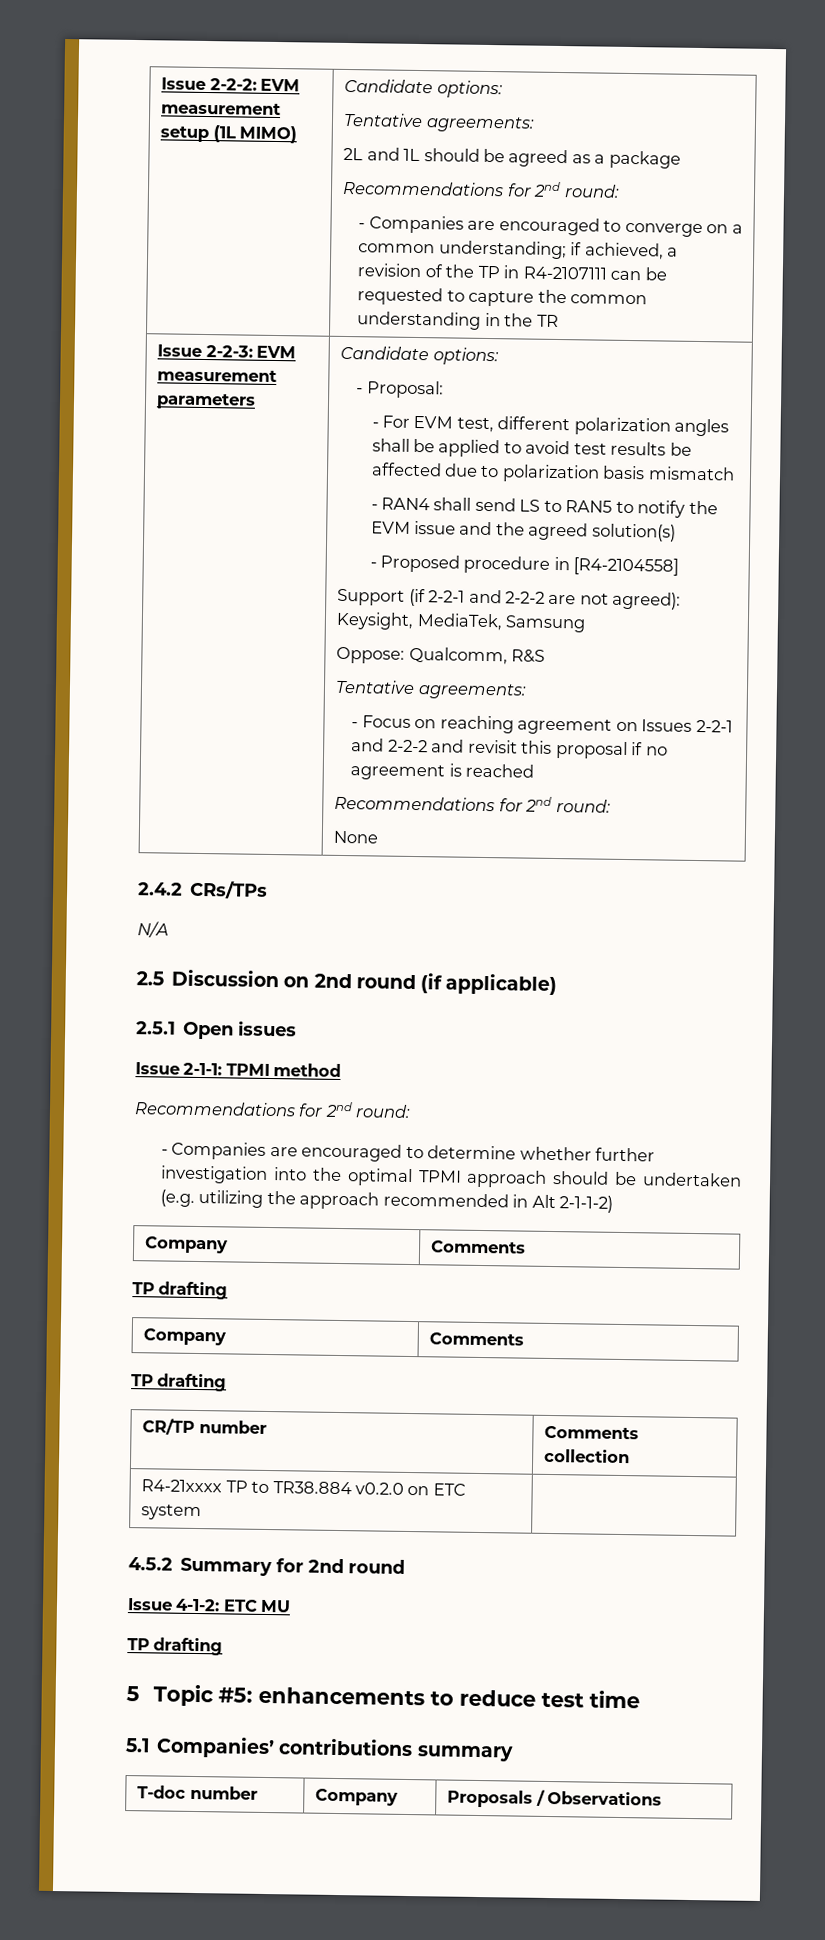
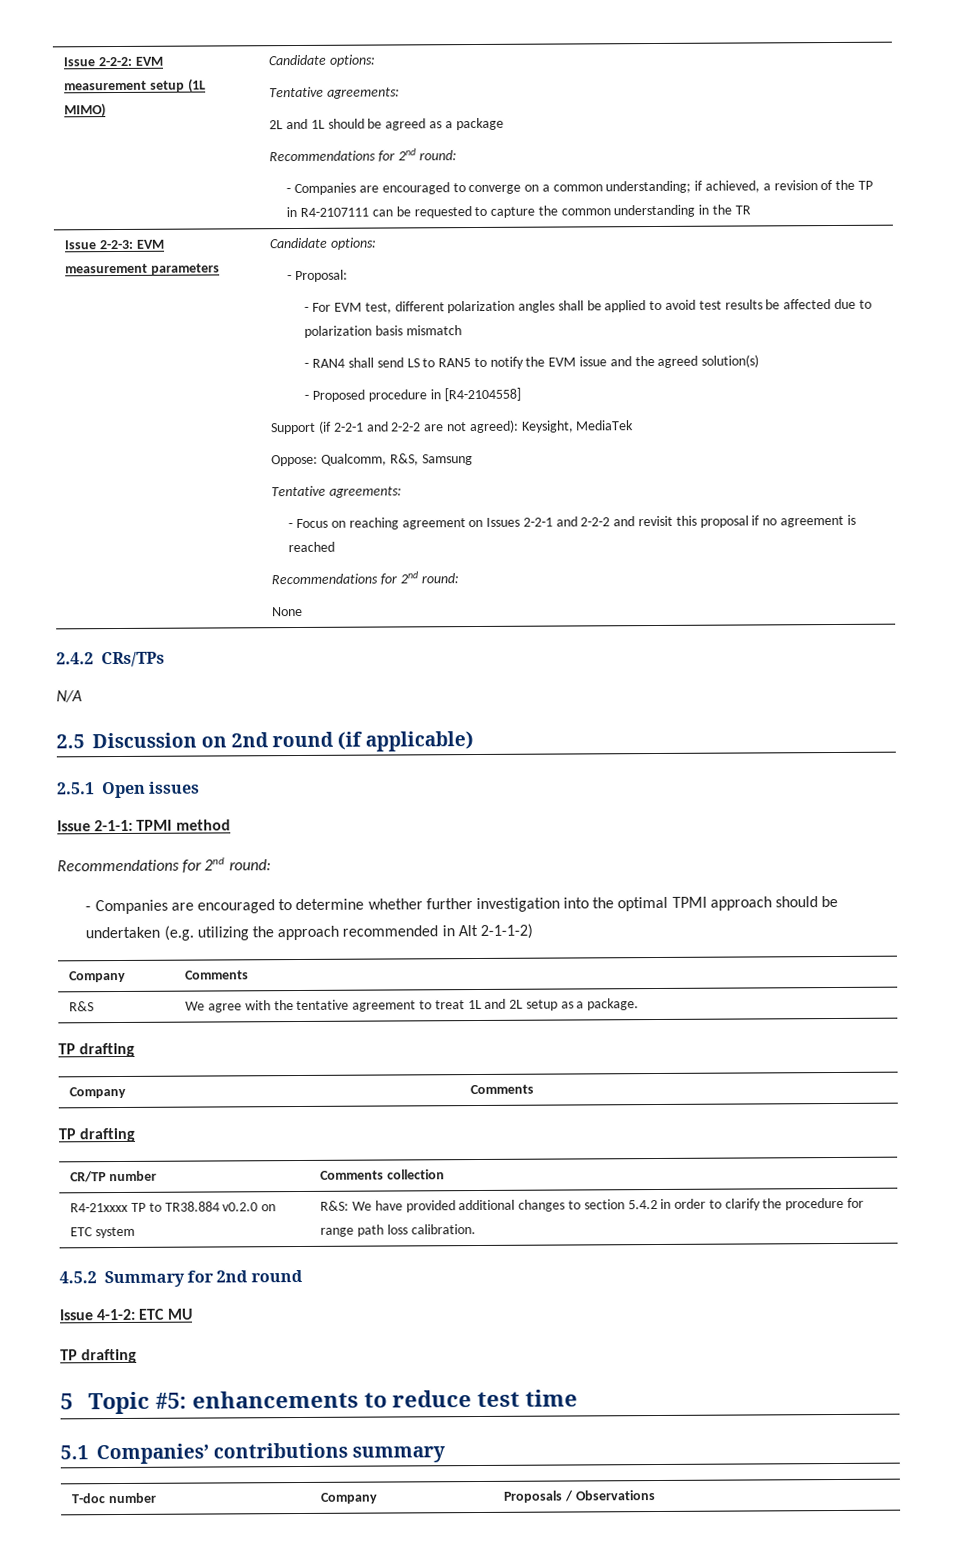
- Support (if 2-2-1 and 2-2-2 are not agreed): Keysight, MediaTek, Samsung
+ Support (if 2-2-1 and 2-2-2 are not agreed): Keysight, MediaTek
- Oppose: Qualcomm, R&S
+ Oppose: Qualcomm, R&S, Samsung
+ R&S | We agree with the tentative agreement to treat 1L and 2L setup as a package.
- R4-21xxxx TP to TR38.884 v0.2.0 on ETC system |
+ R4-21xxxx TP to TR38.884 v0.2.0 on ETC system | R&S: We have provided additional changes to section 5.4.2 in order to clarify the procedure for range path loss calibration.

